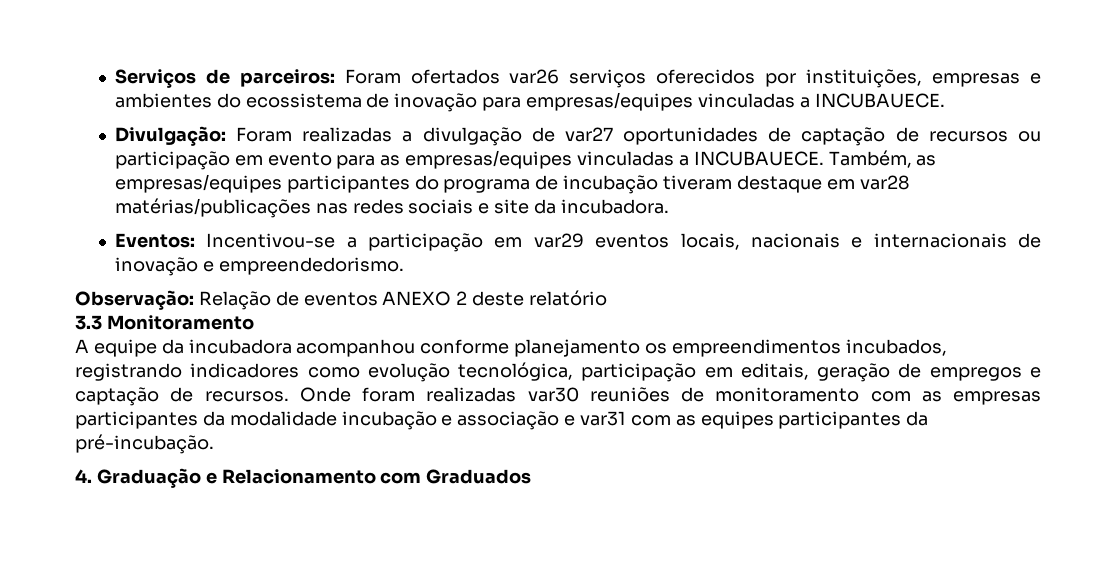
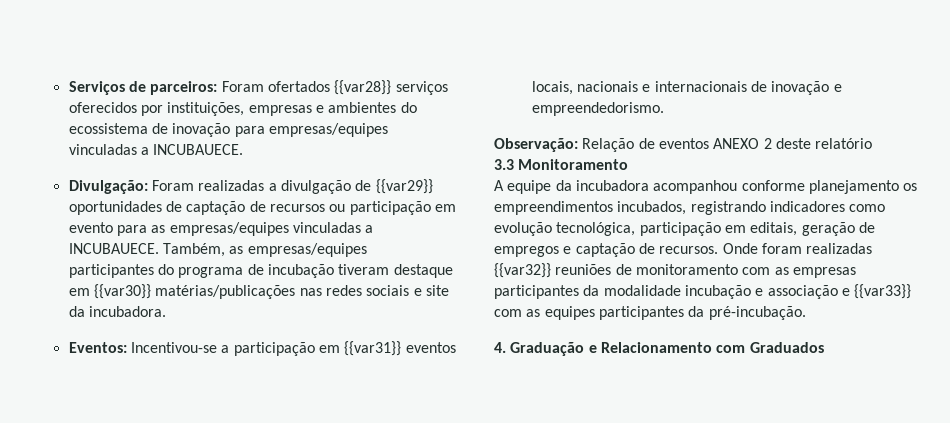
- Serviços de parceiros: Foram ofertados var26 serviços oferecidos por instituições, empresas e ambientes do ecossistema de inovação para empresas/equipes vinculadas a INCUBAUECE.
+ Serviços de parceiros: Foram ofertados {{var28}} serviços oferecidos por instituições, empresas e ambientes do ecossistema de inovação para empresas/equipes vinculadas a INCUBAUECE.
- Divulgação: Foram realizadas a divulgação de var27 oportunidades de captação de recursos ou participação em evento para as empresas/equipes vinculadas a INCUBAUECE.
+ Divulgação: Foram realizadas a divulgação de {{var29}} oportunidades de captação de recursos ou participação em evento para as empresas/equipes vinculadas a INCUBAUECE.
- Também, as empresas/equipes participantes do programa de incubação tiveram destaque em var28 matérias/publicações nas redes sociais e site da incubadora.
+ Também, as empresas/equipes participantes do programa de incubação tiveram destaque em {{var30}} matérias/publicações nas redes sociais e site da incubadora.
- Eventos: Incentivou-se a participação em var29 eventos locais, nacionais e internacionais de inovação e empreendedorismo.
+ Eventos: Incentivou-se a participação em {{var31}} eventos locais, nacionais e internacionais de inovação e empreendedorismo.
- Onde foram realizadas var30 reuniões de monitoramento com as empresas participantes da modalidade incubação e associação e var31 com as equipes participantes da pré-incubação.
+ Onde foram realizadas {{var32}} reuniões de monitoramento com as empresas participantes da modalidade incubação e associação e {{var33}} com as equipes participantes da pré-incubação.

